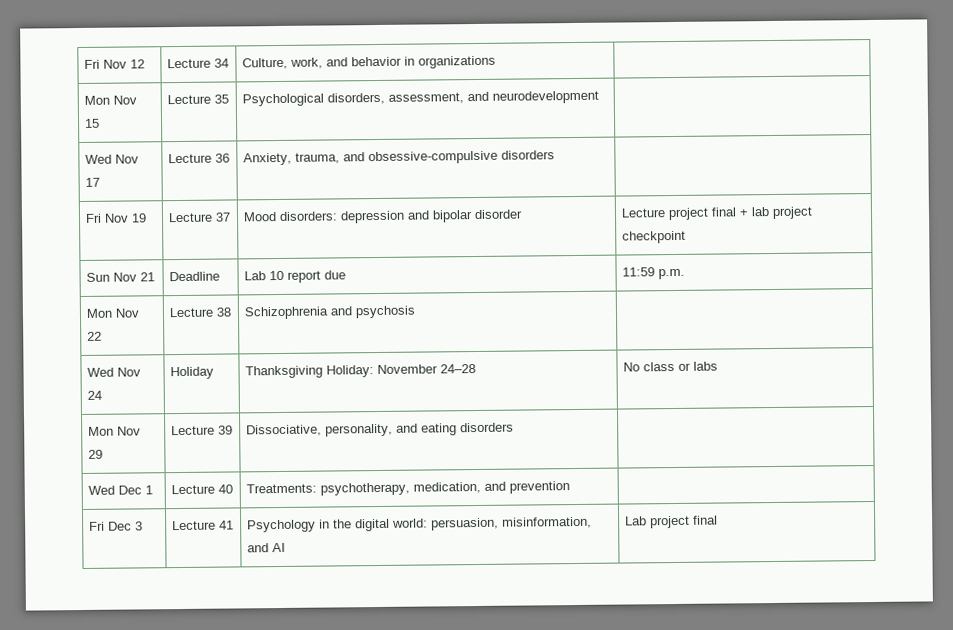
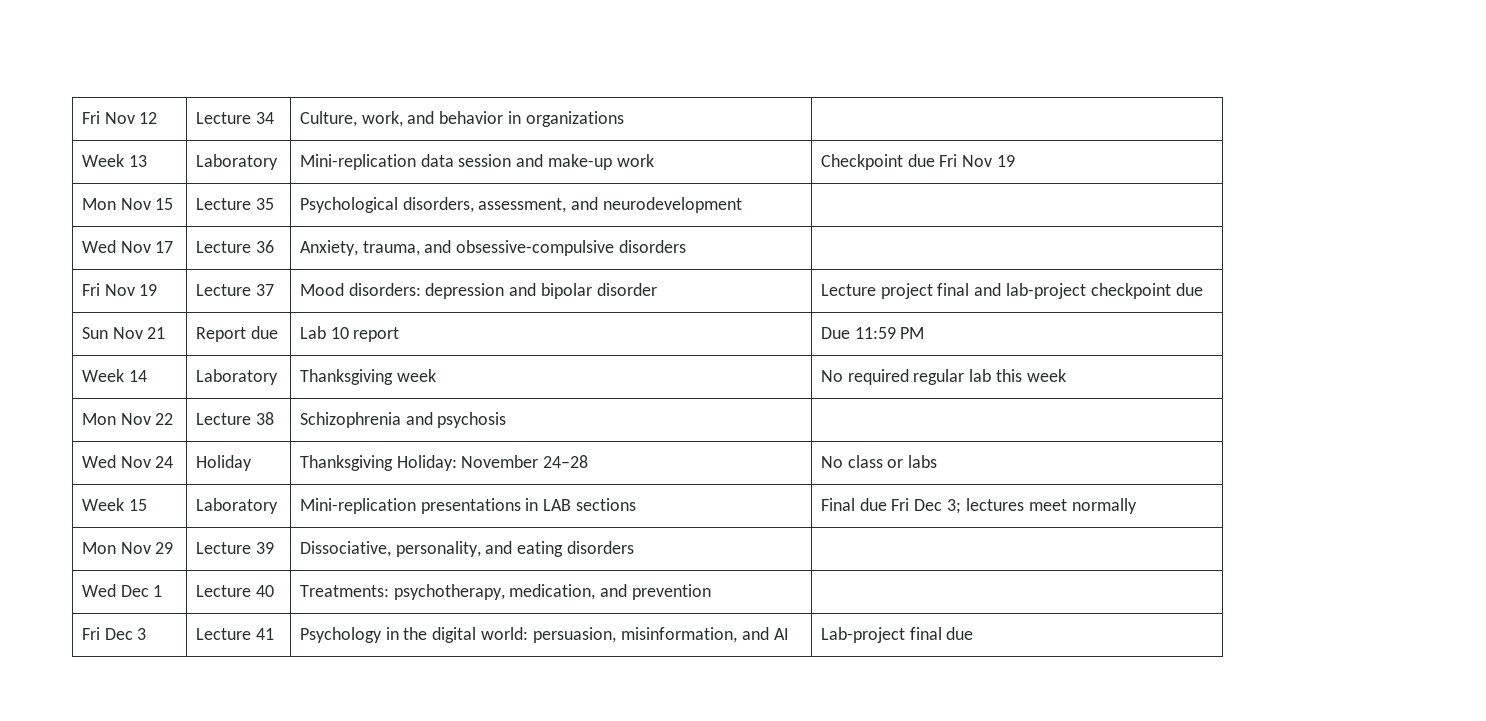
+ Week 13 | Laboratory | Mini-replication data session and make-up work | Checkpoint due Fri Nov 19
- Fri Nov 19 | Lecture 37 | Mood disorders: depression and bipolar disorder | Lecture project final + lab project checkpoint
+ Fri Nov 19 | Lecture 37 | Mood disorders: depression and bipolar disorder | Lecture project final and lab-project checkpoint due
- Sun Nov 21 | Deadline | Lab 10 report due | 11:59 p.m.
+ Sun Nov 21 | Report due | Lab 10 report | Due 11:59 PM
+ Week 14 | Laboratory | Thanksgiving week | No required regular lab this week
+ Week 15 | Laboratory | Mini-replication presentations in LAB sections | Final due Fri Dec 3; lectures meet normally
- Fri Dec 3 | Lecture 41 | Psychology in the digital world: persuasion, misinformation, and AI | Lab project final
+ Fri Dec 3 | Lecture 41 | Psychology in the digital world: persuasion, misinformation, and AI | Lab-project final due

